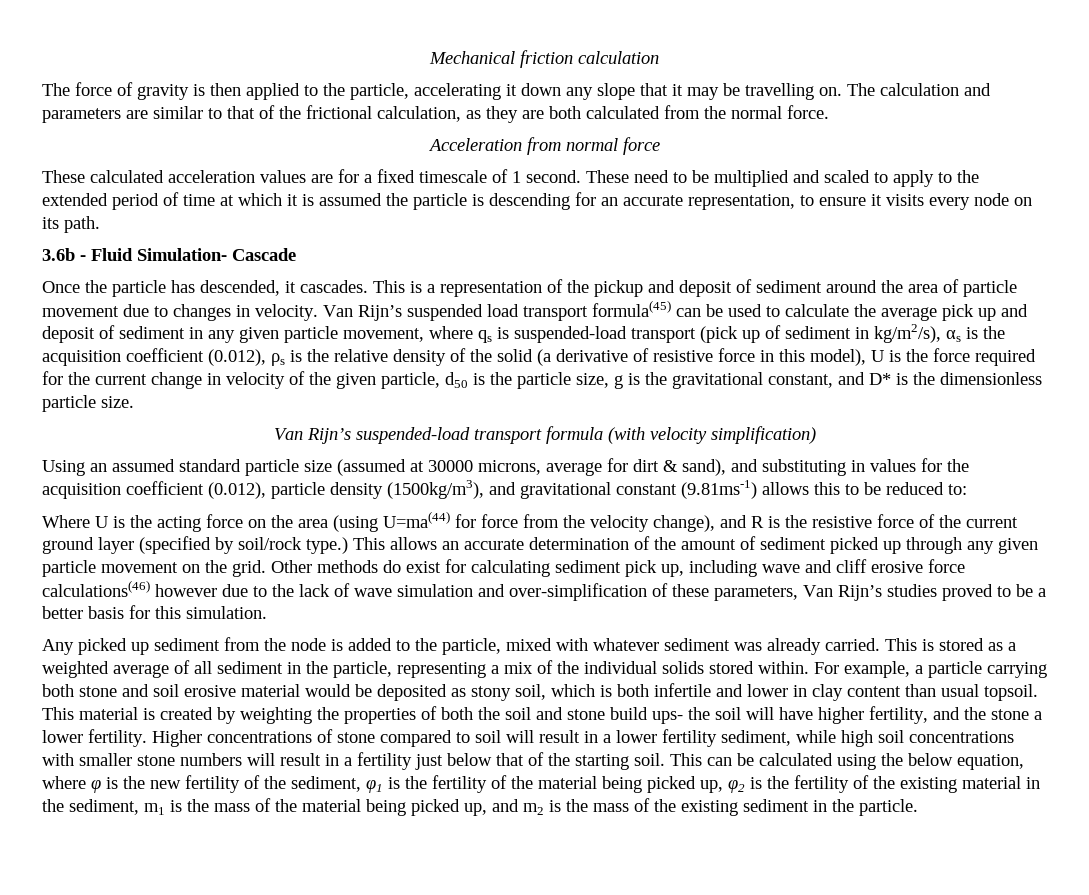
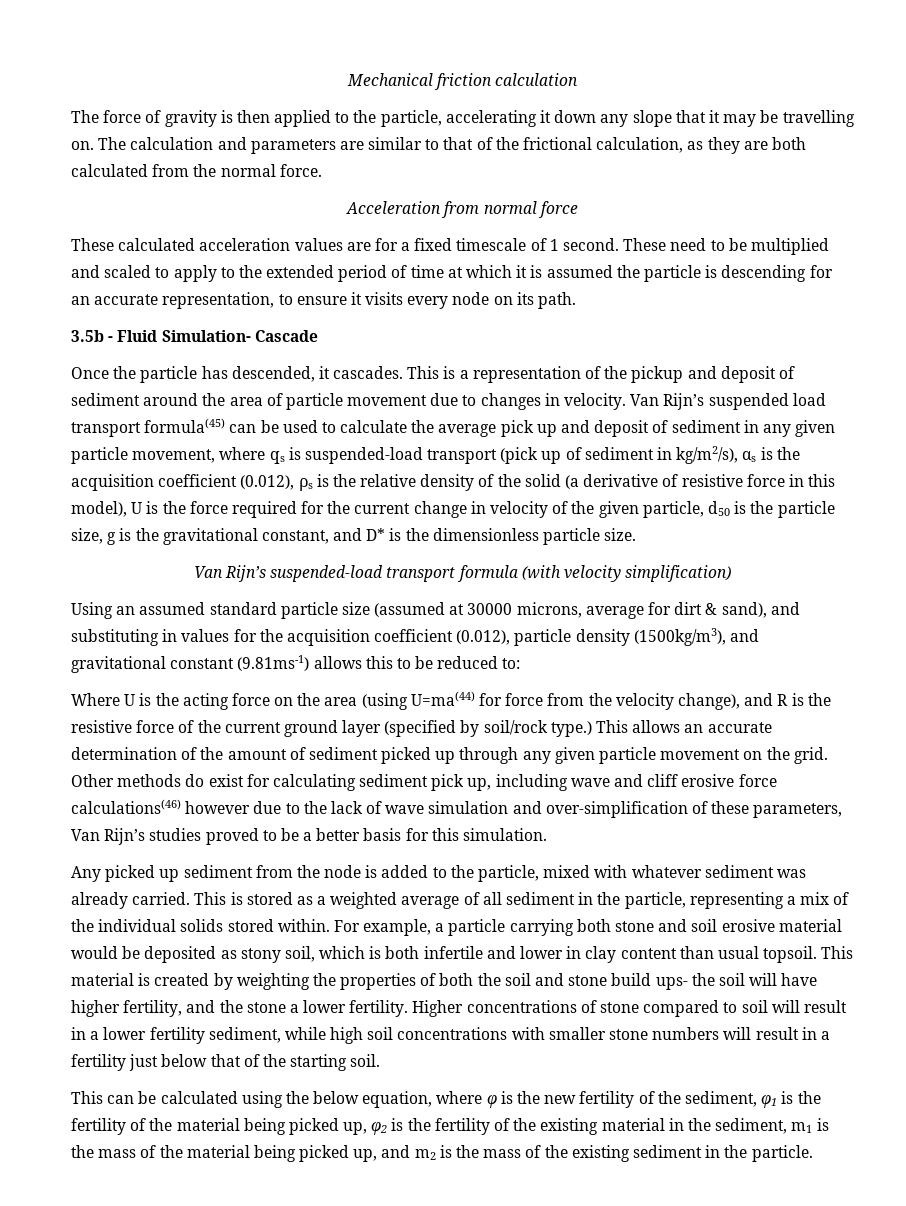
- 3.6b - Fluid Simulation- Cascade
+ 3.5b - Fluid Simulation- Cascade
- Higher concentrations of stone compared to soil will result in a lower fertility sediment, while high soil concentrations with smaller stone numbers will result in a fertility just below that of the starting soil. This can be calculated using the below equation, where φ is the new fertility of the sediment, φ1 is the fertility of the material being picked up, φ2 is the fertility of the existing material in the sediment, m1 is the mass of the material being picked up, and m2 is the mass of the existing sediment in the particle.
+ Higher concentrations of stone compared to soil will result in a lower fertility sediment, while high soil concentrations with smaller stone numbers will result in a fertility just below that of the starting soil.
+ This can be calculated using the below equation, where φ is the new fertility of the sediment, φ1 is the fertility of the material being picked up, φ2 is the fertility of the existing material in the sediment, m1 is the mass of the material being picked up, and m2 is the mass of the existing sediment in the particle.

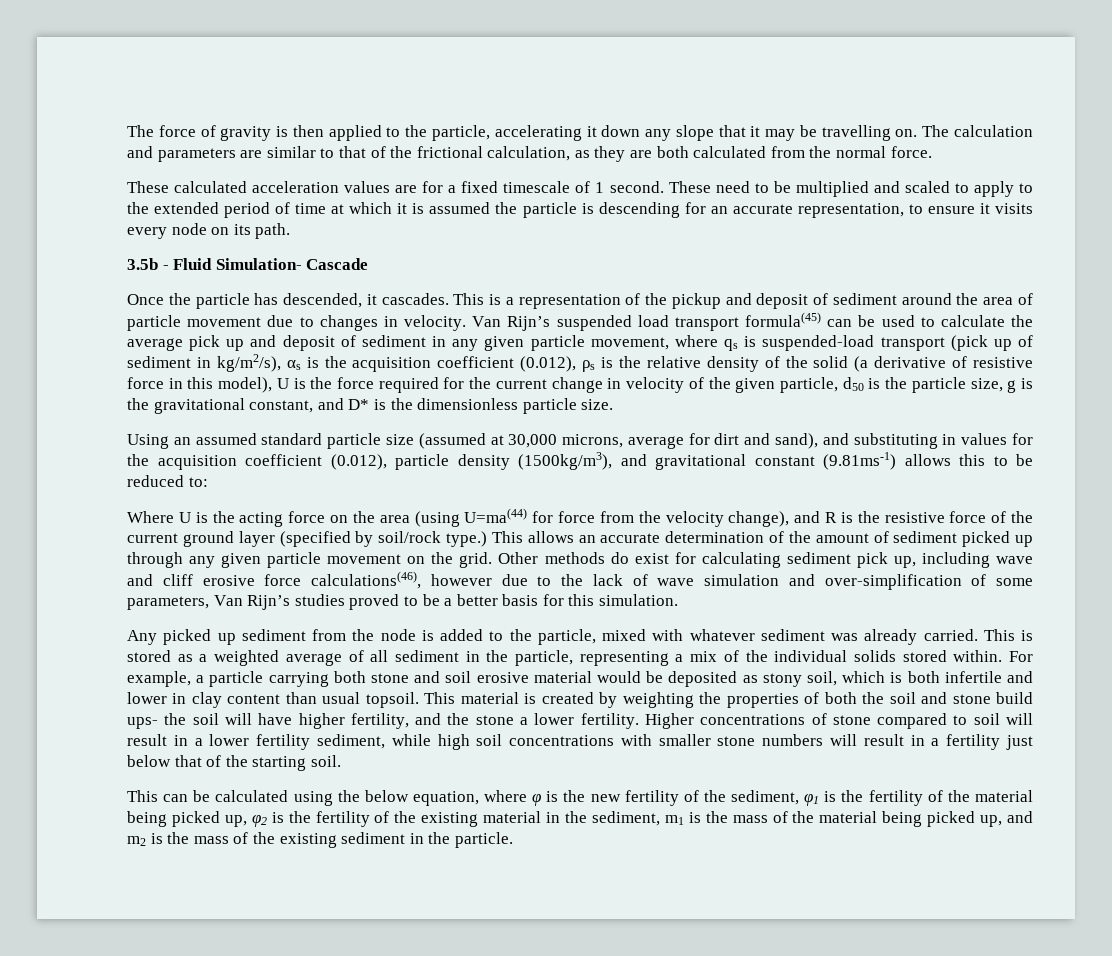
- Mechanical friction calculation
- Acceleration from normal force
- Van Rijn’s suspended-load transport formula (with velocity simplification)
- Using an assumed standard particle size (assumed at 30000 microns, average for dirt & sand), and substituting in values for the acquisition coefficient (0.012), particle density (1500kg/m3), and gravitational constant (9.81ms-1) allows this to be reduced to:
+ Using an assumed standard particle size (assumed at 30,000 microns, average for dirt and sand), and substituting in values for the acquisition coefficient (0.012), particle density (1500kg/m3), and gravitational constant (9.81ms-1) allows this to be reduced to:
- Other methods do exist for calculating sediment pick up, including wave and cliff erosive force calculations(46) however due to the lack of wave simulation and over-simplification of these parameters, Van Rijn’s studies proved to be a better basis for this simulation.
+ Other methods do exist for calculating sediment pick up, including wave and cliff erosive force calculations(46), however due to the lack of wave simulation and over-simplification of some parameters, Van Rijn’s studies proved to be a better basis for this simulation.

